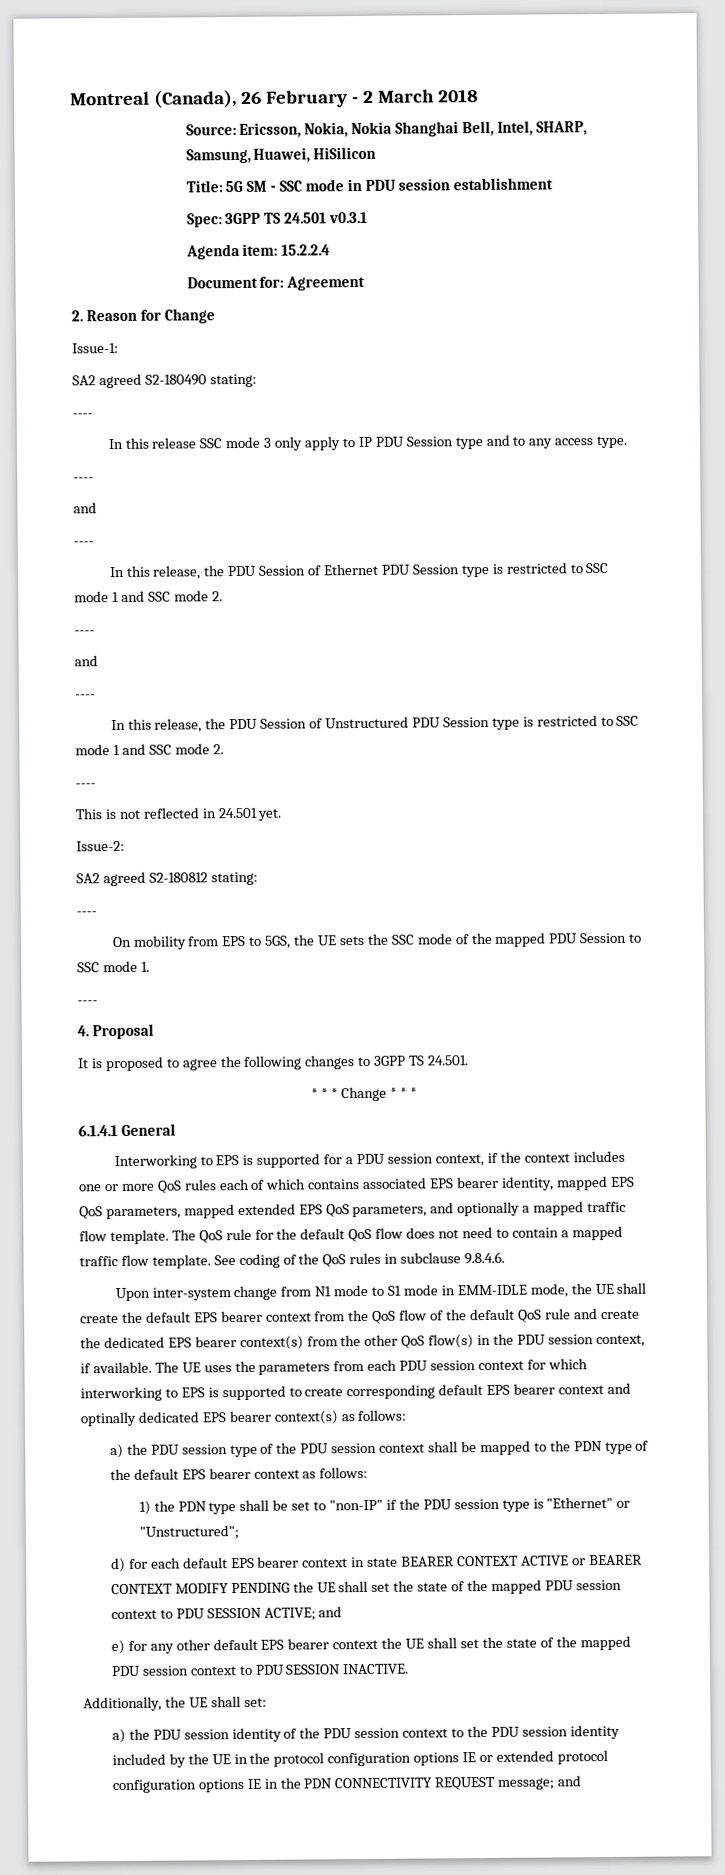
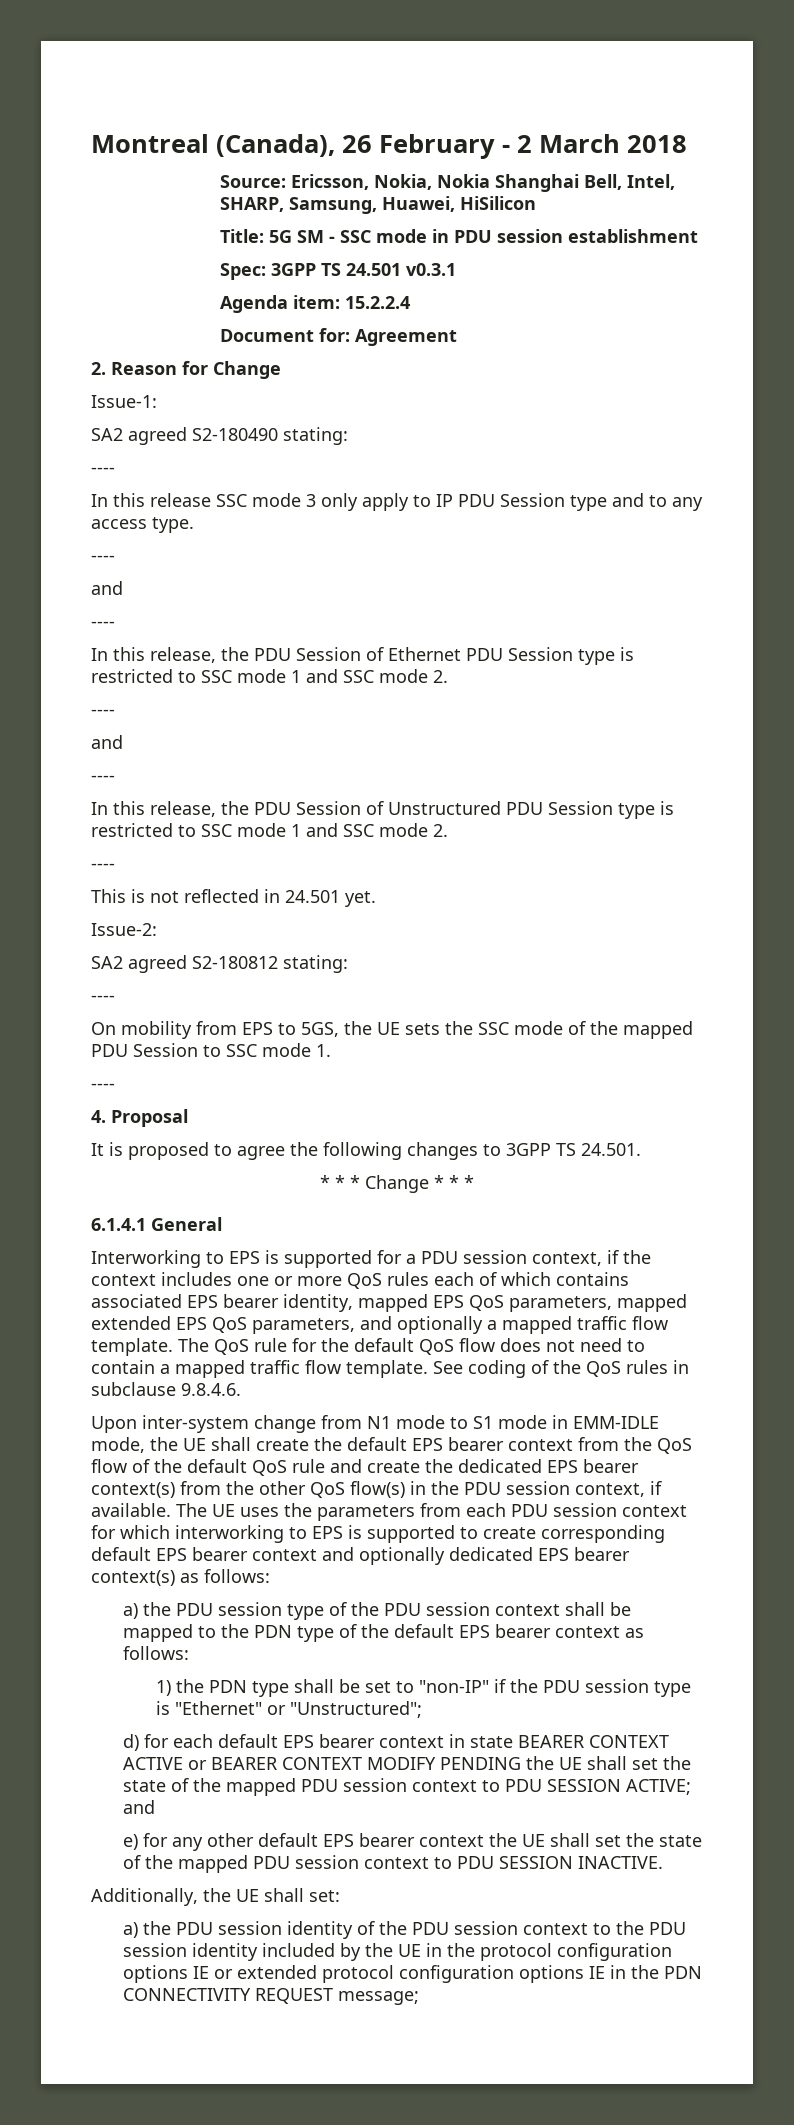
- The UE uses the parameters from each PDU session context for which interworking to EPS is supported to create corresponding default EPS bearer context and optinally dedicated EPS bearer context(s) as follows:
+ The UE uses the parameters from each PDU session context for which interworking to EPS is supported to create corresponding default EPS bearer context and optionally dedicated EPS bearer context(s) as follows:
- a) the PDU session identity of the PDU session context to the PDU session identity included by the UE in the protocol configuration options IE or extended protocol configuration options IE in the PDN CONNECTIVITY REQUEST message; and
+ a) the PDU session identity of the PDU session context to the PDU session identity included by the UE in the protocol configuration options IE or extended protocol configuration options IE in the PDN CONNECTIVITY REQUEST message;

